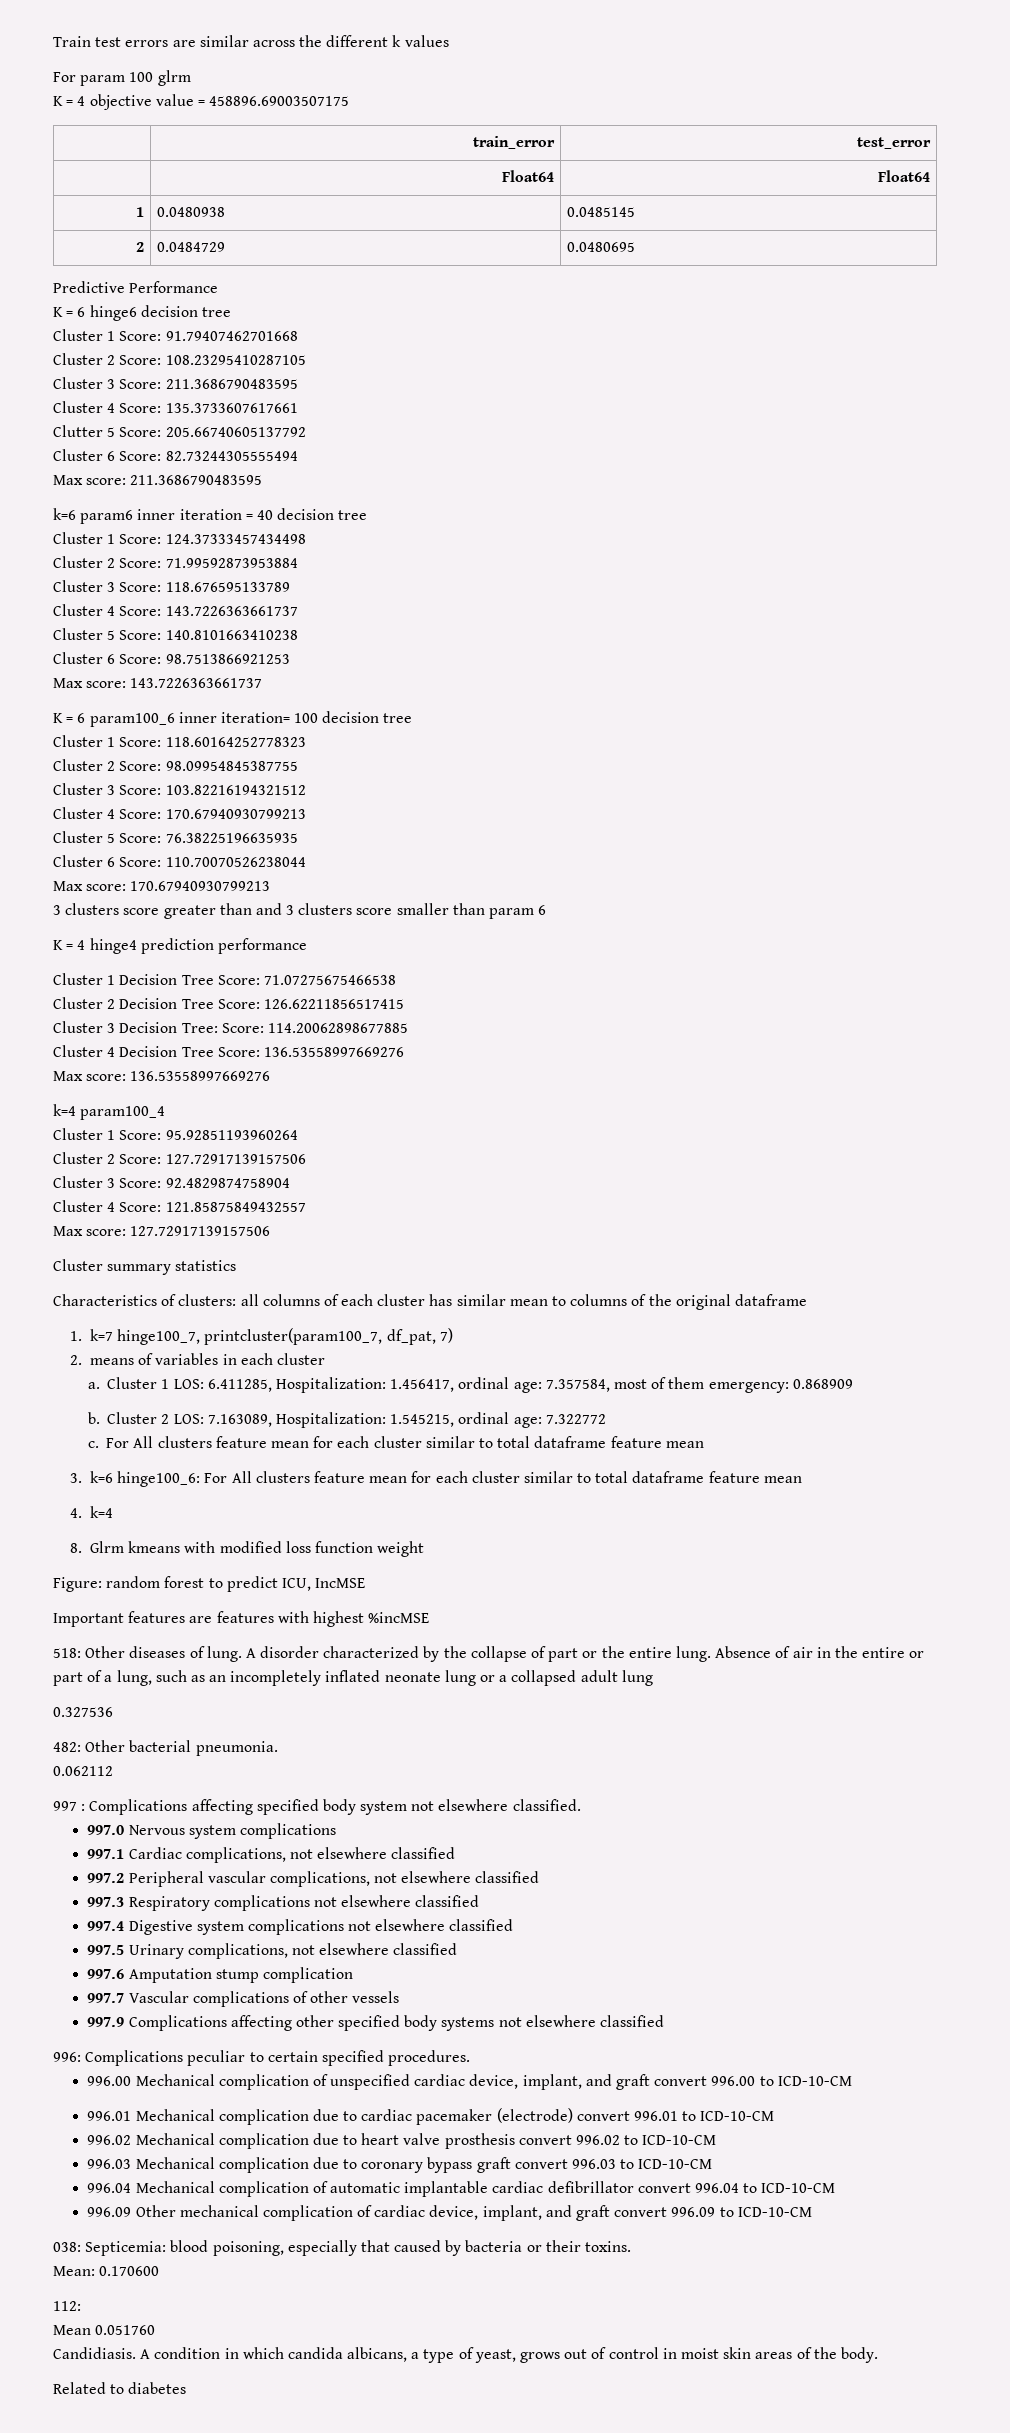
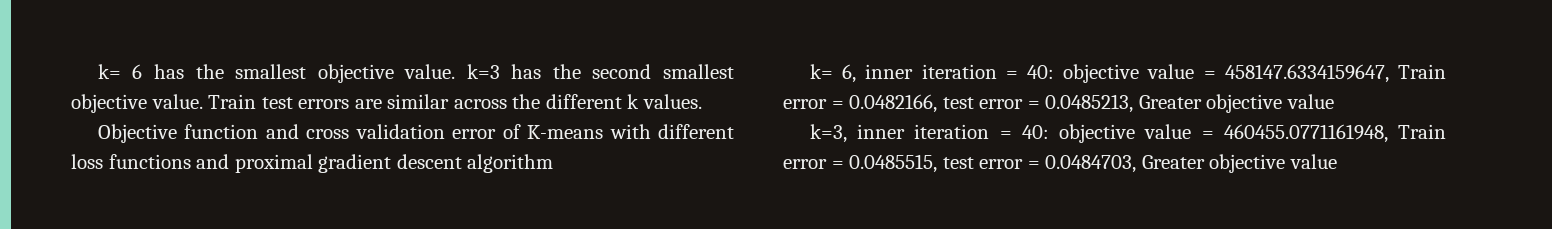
+ k= 6 has the smallest objective value. k=3 has the second smallest objective value.
- Train test errors are similar across the different k values
- For param 100 glrm
- K = 4 objective value = 458896.69003507175
- | train_error | test_error
- | Float64 | Float64
- 1 | 0.0480938 | 0.0485145
- 2 | 0.0484729 | 0.0480695
- Predictive Performance
- K = 6 hinge6 decision tree
- Cluster 1 Score: 91.79407462701668
- Cluster 2 Score: 108.23295410287105
- Cluster 3 Score: 211.3686790483595
- Cluster 4 Score: 135.3733607617661
- Clutter 5 Score: 205.66740605137792
- Cluster 6 Score: 82.73244305555494
- Max score: 211.3686790483595
- k=6 param6 inner iteration = 40 decision tree
- Cluster 1 Score: 124.37333457434498
- Cluster 2 Score: 71.99592873953884
- Cluster 3 Score: 118.676595133789
- Cluster 4 Score: 143.7226363661737
- Cluster 5 Score: 140.8101663410238
- Cluster 6 Score: 98.7513866921253
- Max score: 143.7226363661737
- K = 6 param100_6 inner iteration= 100 decision tree
- Cluster 1 Score: 118.60164252778323
- Cluster 2 Score: 98.09954845387755
- Cluster 3 Score: 103.82216194321512
- Cluster 4 Score: 170.67940930799213
- Cluster 5 Score: 76.38225196635935
- Cluster 6 Score: 110.70070526238044
- Max score: 170.67940930799213
- 3 clusters score greater than and 3 clusters score smaller than param 6
- K = 4 hinge4 prediction performance
- Cluster 1 Decision Tree Score: 71.07275675466538
- Cluster 2 Decision Tree Score: 126.62211856517415
- Cluster 3 Decision Tree: Score: 114.20062898677885
- Cluster 4 Decision Tree Score: 136.53558997669276
- Max score: 136.53558997669276
- k=4 param100_4
- Cluster 1 Score: 95.92851193960264
- Cluster 2 Score: 127.72917139157506
- Cluster 3 Score: 92.4829874758904
- Cluster 4 Score: 121.85875849432557
- Max score: 127.72917139157506
- Cluster summary statistics
- Characteristics of clusters: all columns of each cluster has similar mean to columns of the original dataframe
- 1. k=7 hinge100_7, printcluster(param100_7, df_pat, 7)
- 2. means of variables in each cluster
- a. Cluster 1 LOS: 6.411285, Hospitalization: 1.456417, ordinal age: 7.357584, most of them emergency: 0.868909
- b. Cluster 2 LOS: 7.163089, Hospitalization: 1.545215, ordinal age: 7.322772
- c. For All clusters feature mean for each cluster similar to total dataframe feature mean
- 3. k=6 hinge100_6: For All clusters feature mean for each cluster similar to total dataframe feature mean
- 4. k=4
- 8. Glrm kmeans with modified loss function weight
- Figure: random forest to predict ICU, IncMSE
- Important features are features with highest %incMSE
- 518: Other diseases of lung. A disorder characterized by the collapse of part or the entire lung. Absence of air in the entire or part of a lung, such as an incompletely inflated neonate lung or a collapsed adult lung
- 0.327536
- 482: Other bacterial pneumonia.
- 0.062112
- 997 : Complications affecting specified body system not elsewhere classified.
- 997.0 Nervous system complications
- 997.1 Cardiac complications, not elsewhere classified
- 997.2 Peripheral vascular complications, not elsewhere classified
- 997.3 Respiratory complications not elsewhere classified
- 997.4 Digestive system complications not elsewhere classified
- 997.5 Urinary complications, not elsewhere classified
- 997.6 Amputation stump complication
- 997.7 Vascular complications of other vessels
- 997.9 Complications affecting other specified body systems not elsewhere classified
- 996: Complications peculiar to certain specified procedures.
- 996.00 Mechanical complication of unspecified cardiac device, implant, and graft convert 996.00 to ICD-10-CM
- 996.01 Mechanical complication due to cardiac pacemaker (electrode) convert 996.01 to ICD-10-CM
- 996.02 Mechanical complication due to heart valve prosthesis convert 996.02 to ICD-10-CM
- 996.03 Mechanical complication due to coronary bypass graft convert 996.03 to ICD-10-CM
- 996.04 Mechanical complication of automatic implantable cardiac defibrillator convert 996.04 to ICD-10-CM
- 996.09 Other mechanical complication of cardiac device, implant, and graft convert 996.09 to ICD-10-CM
- 038: Septicemia: blood poisoning, especially that caused by bacteria or their toxins.
- Mean: 0.170600
- 112:
- Mean 0.051760
- Candidiasis. A condition in which candida albicans, a type of yeast, grows out of control in moist skin areas of the body.
- Related to diabetes
+ Train test errors are similar across the different k values.
+ Objective function and cross validation error of K-means with different loss functions and proximal gradient descent algorithm
+ k= 6, inner iteration = 40: objective value = 458147.6334159647, Train error = 0.0482166, test error = 0.0485213, Greater objective value
+ k=3, inner iteration = 40: objective value = 460455.0771161948, Train error = 0.0485515, test error = 0.0484703, Greater objective value

